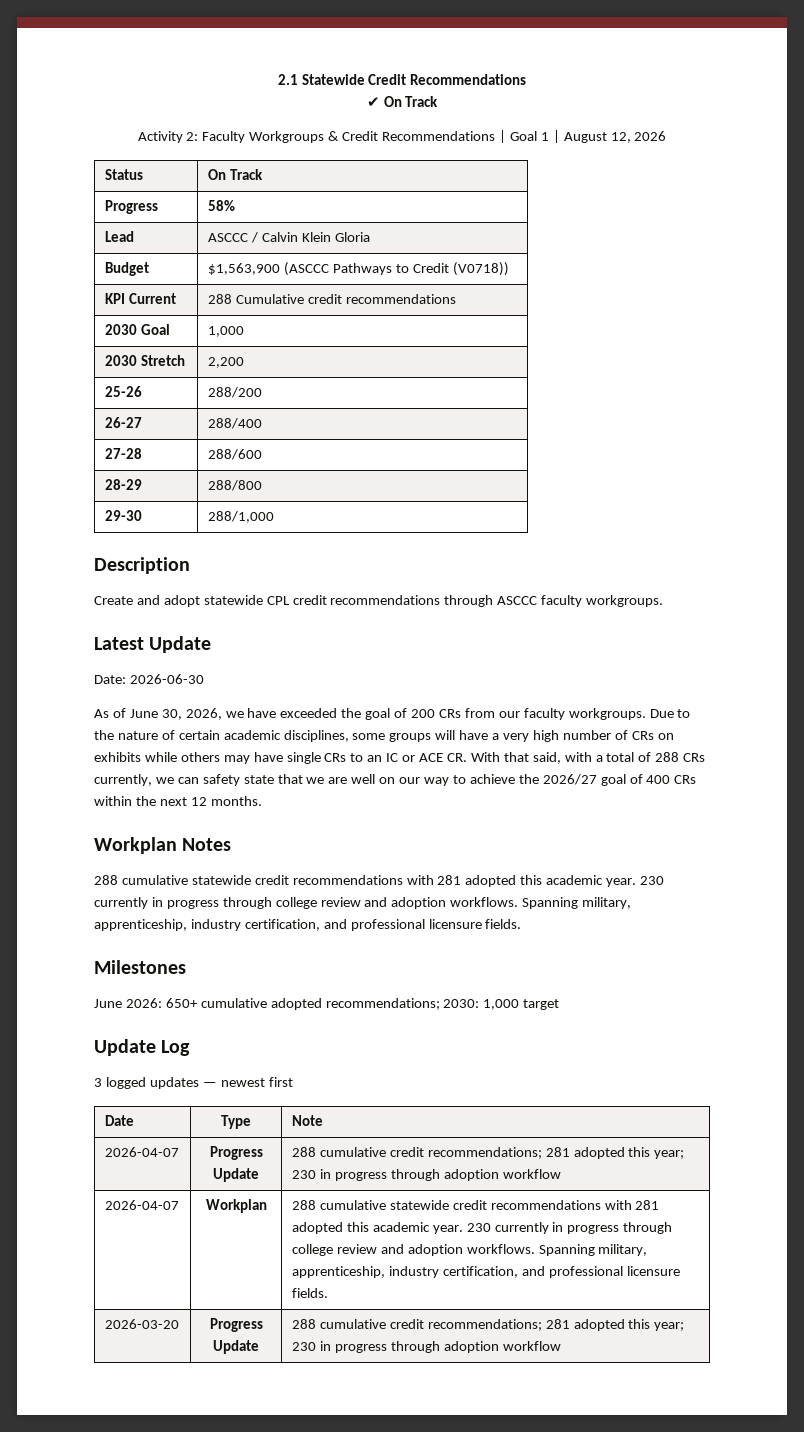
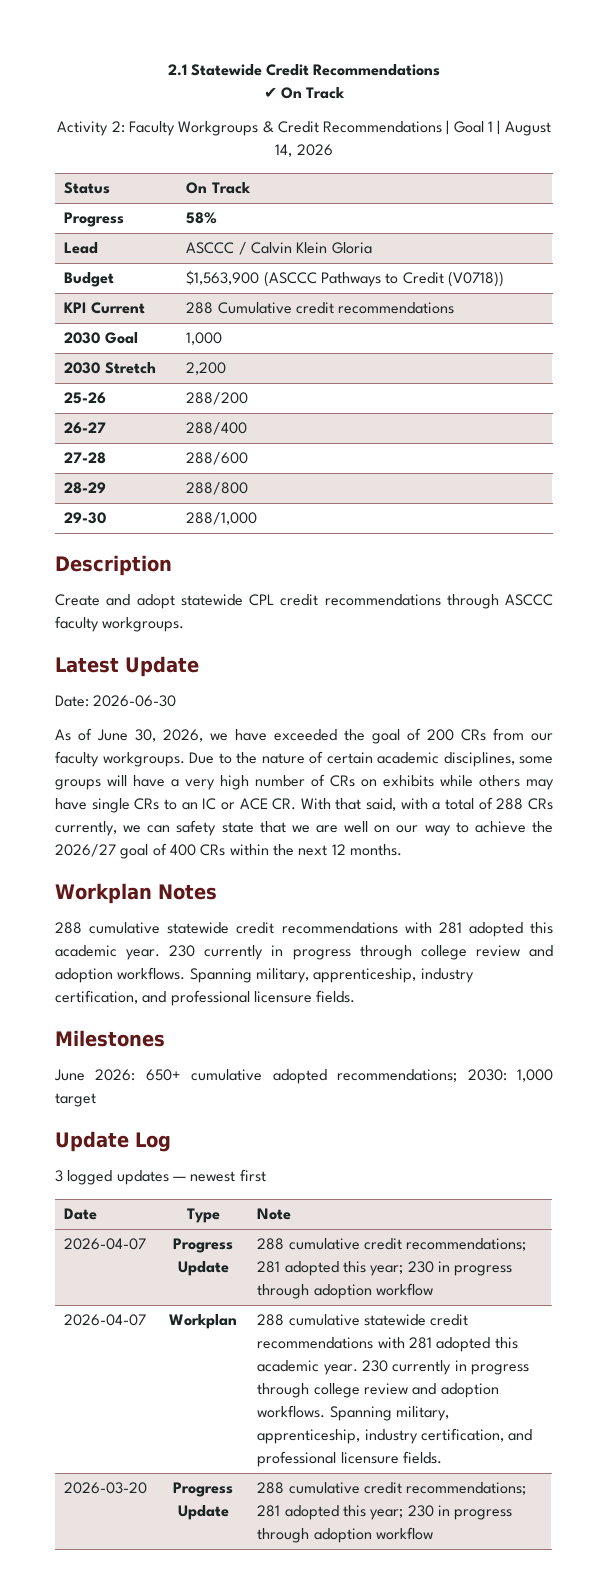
- Activity 2: Faculty Workgroups & Credit Recommendations | Goal 1 | August 12, 2026
+ Activity 2: Faculty Workgroups & Credit Recommendations | Goal 1 | August 14, 2026

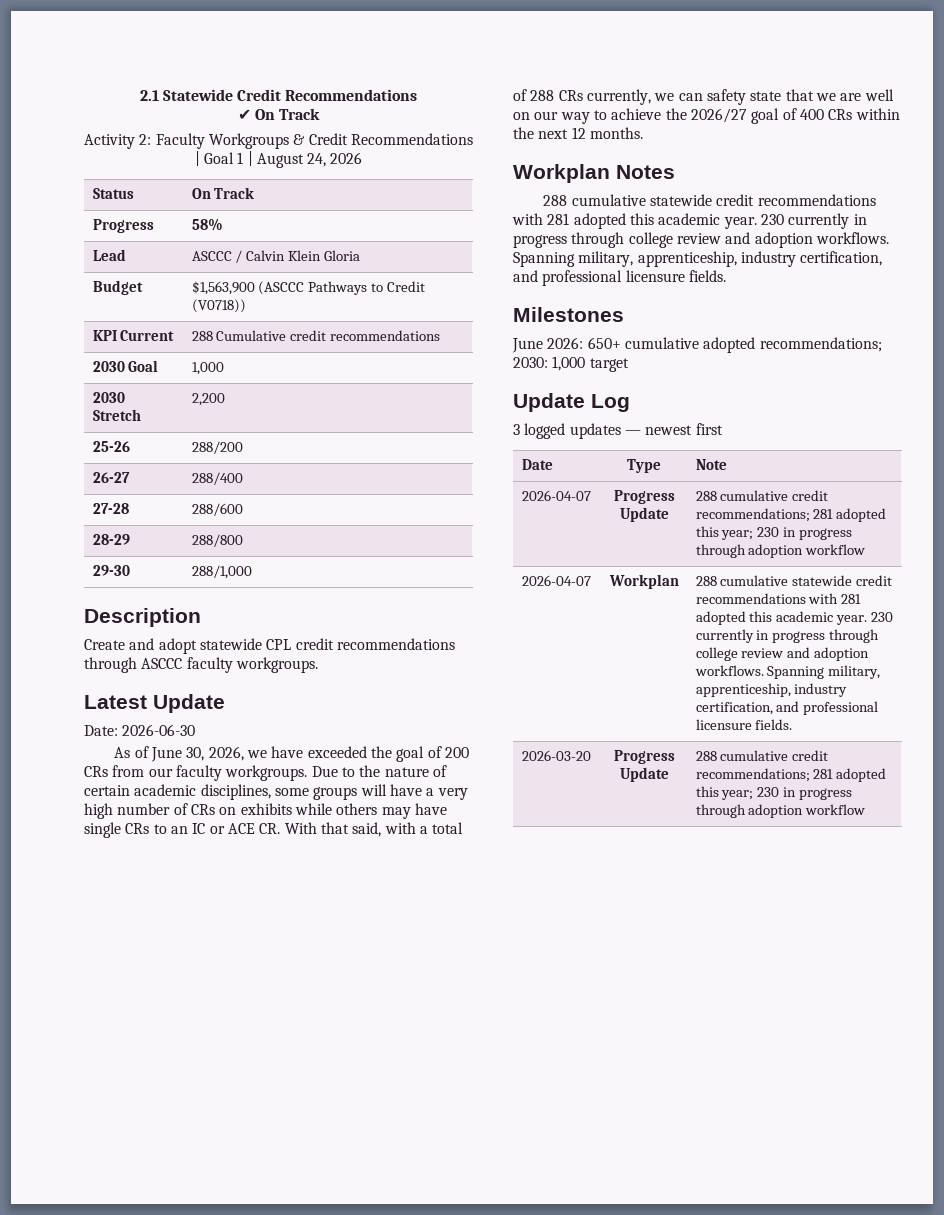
- Activity 2: Faculty Workgroups & Credit Recommendations | Goal 1 | August 14, 2026
+ Activity 2: Faculty Workgroups & Credit Recommendations | Goal 1 | August 24, 2026

